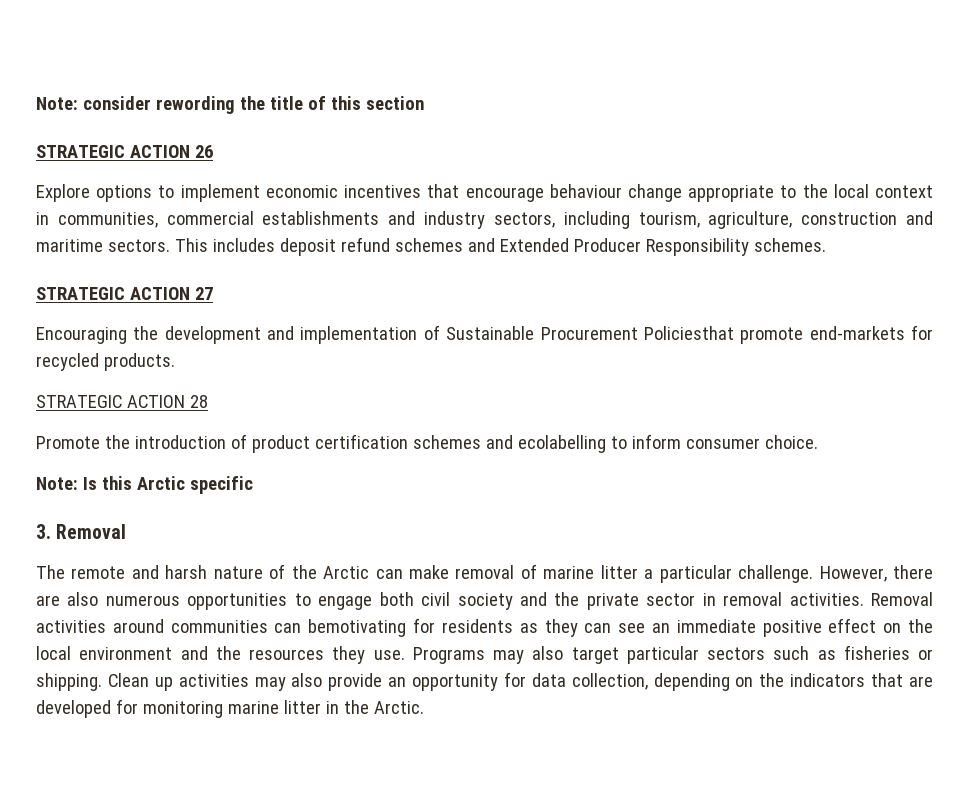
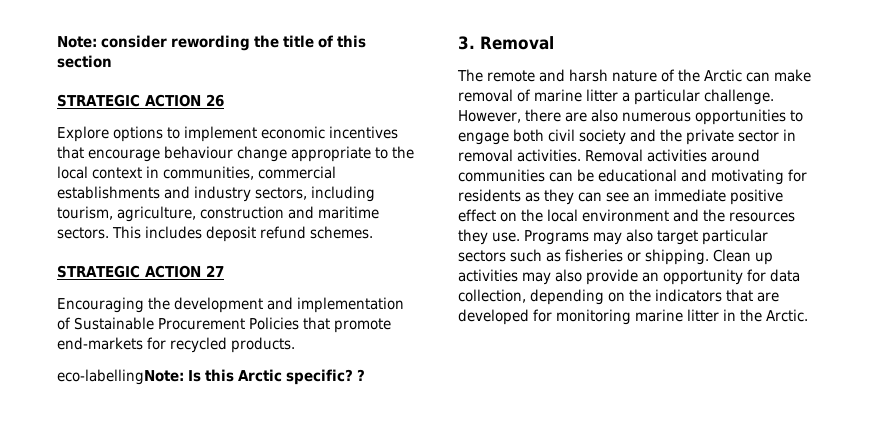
- This includes deposit refund schemes and Extended Producer Responsibility schemes.
+ This includes deposit refund schemes.
- Encouraging the development and implementation of Sustainable Procurement Policiesthat promote end-markets for recycled products.
+ Encouraging the development and implementation of Sustainable Procurement Policies that promote end-markets for recycled products.
- STRATEGIC ACTION 28
- Promote the introduction of product certification schemes and ecolabelling to inform consumer choice.
- Note: Is this Arctic specific
+ eco-labellingNote: Is this Arctic specific? ?
- Removal activities around communities can bemotivating for residents as they can see an immediate positive effect on the local environment and the resources they use.
+ Removal activities around communities can be educational and motivating for residents as they can see an immediate positive effect on the local environment and the resources they use.

